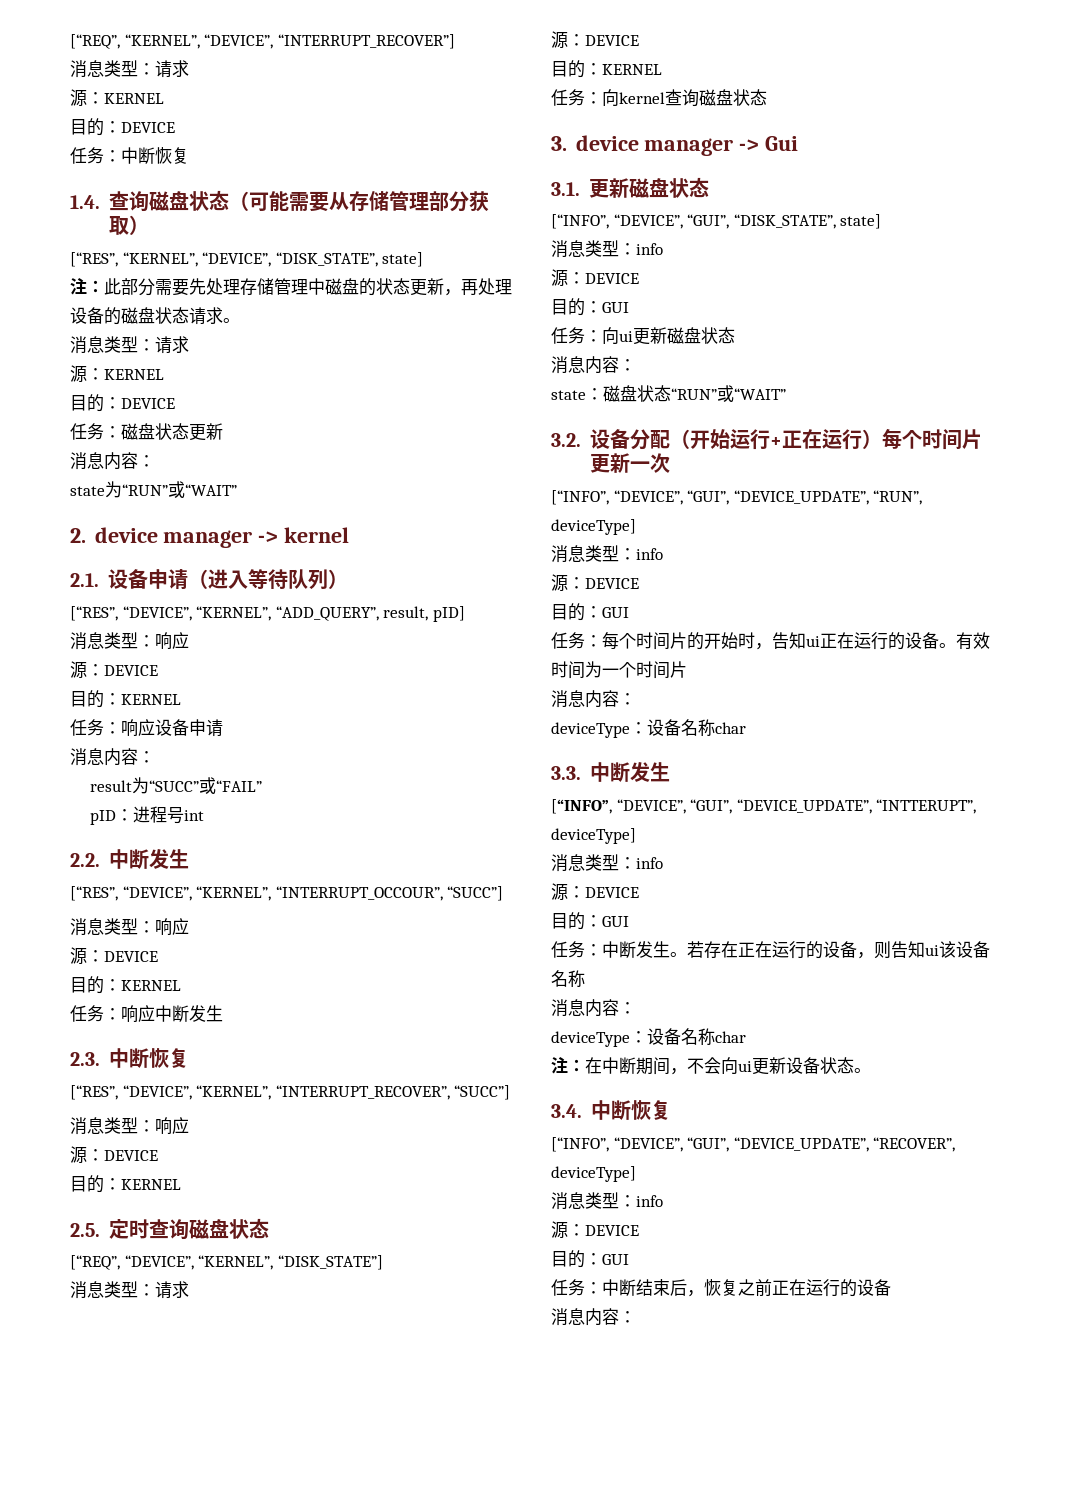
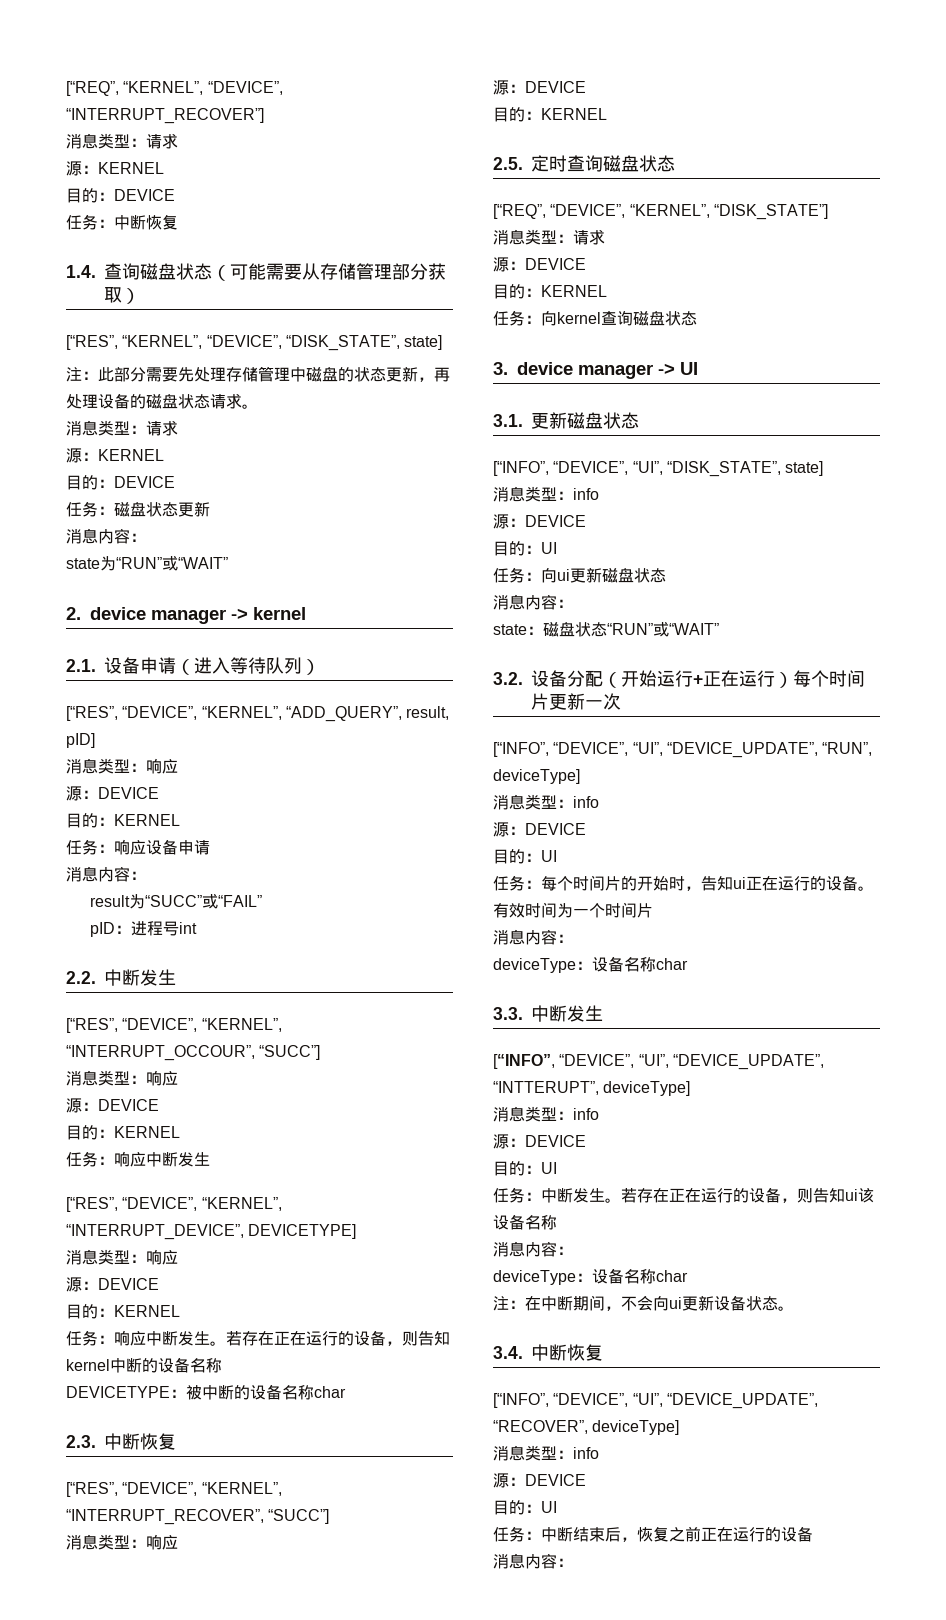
+ [“RES”, “DEVICE”, “KERNEL”, “INTERRUPT_DEVICE”, DEVICETYPE]
+ 消息类型：响应
+ 源：DEVICE
+ 目的：KERNEL
+ 任务：响应中断发生。若存在正在运行的设备，则告知kernel中断的设备名称
+ DEVICETYPE：被中断的设备名称char
- 3. device manager -> Gui
+ 3. device manager -> UI
- [“INFO”, “DEVICE”, “GUI”, “DISK_STATE”, state]
+ [“INFO”, “DEVICE”, “UI”, “DISK_STATE”, state]
  消息类型：info
  源：DEVICE
- 目的：GUI
+ 目的：UI
- [“INFO”, “DEVICE”, “GUI”, “DEVICE_UPDATE”, “RUN”, deviceType]
+ [“INFO”, “DEVICE”, “UI”, “DEVICE_UPDATE”, “RUN”, deviceType]
  消息类型：info
  源：DEVICE
- 目的：GUI
+ 目的：UI
- [“INFO”, “DEVICE”, “GUI”, “DEVICE_UPDATE”, “INTTERUPT”, deviceType]
+ [“INFO”, “DEVICE”, “UI”, “DEVICE_UPDATE”, “INTTERUPT”, deviceType]
  消息类型：info
  源：DEVICE
- 目的：GUI
+ 目的：UI
- [“INFO”, “DEVICE”, “GUI”, “DEVICE_UPDATE”, “RECOVER”, deviceType]
+ [“INFO”, “DEVICE”, “UI”, “DEVICE_UPDATE”, “RECOVER”, deviceType]
  消息类型：info
  源：DEVICE
- 目的：GUI
+ 目的：UI

